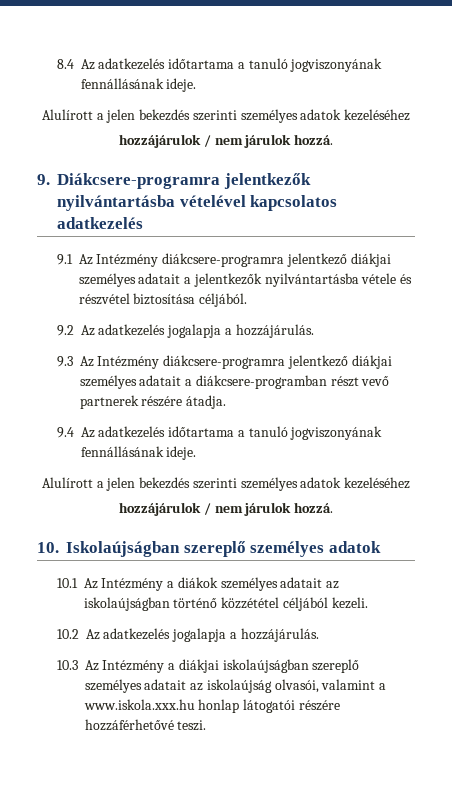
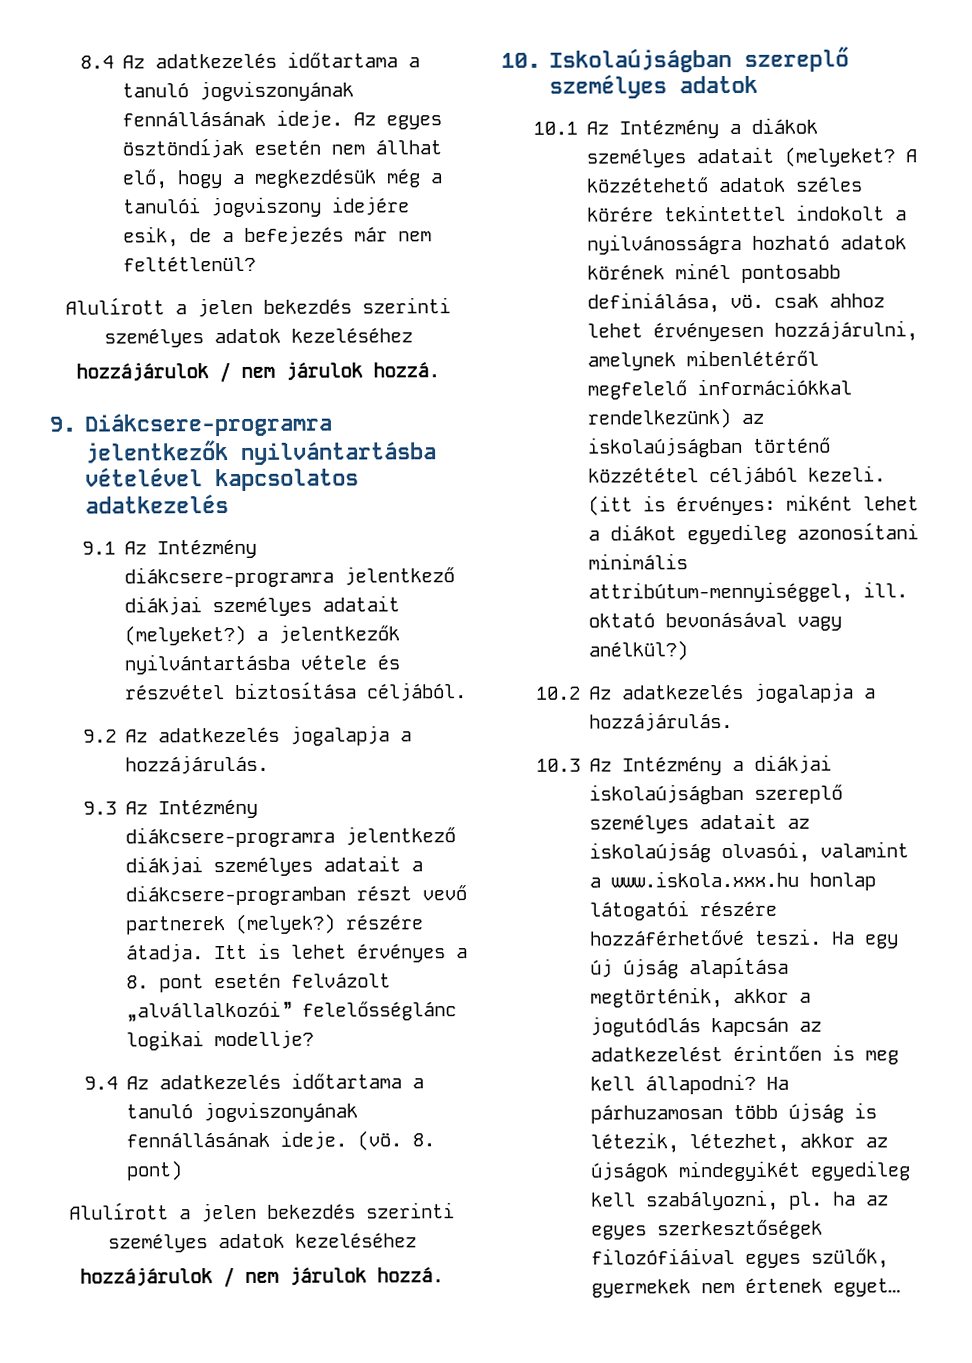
+ Az egyes ösztöndíjak esetén nem állhat elő, hogy a megkezdésük még a tanulói jogviszony idejére esik, de a befejezés már nem feltétlenül?
- 9.1 Az Intézmény diákcsere-programra jelentkező diákjai személyes adatait a jelentkezők nyilvántartásba vétele és részvétel biztosítása céljából.
+ 9.1 Az Intézmény diákcsere-programra jelentkező diákjai személyes adatait (melyeket?) a jelentkezők nyilvántartásba vétele és részvétel biztosítása céljából.
- 9.3 Az Intézmény diákcsere-programra jelentkező diákjai személyes adatait a diákcsere-programban részt vevő partnerek részére átadja.
+ 9.3 Az Intézmény diákcsere-programra jelentkező diákjai személyes adatait a diákcsere-programban részt vevő partnerek (melyek?) részére átadja. Itt is lehet érvényes a 8. pont esetén felvázolt „alvállalkozói” felelősséglánc logikai modellje?
+ (vö. 8. pont)
- 10.1 Az Intézmény a diákok személyes adatait az iskolaújságban történő közzététel céljából kezeli.
+ 10.1 Az Intézmény a diákok személyes adatait (melyeket? A közzétehető adatok széles körére tekintettel indokolt a nyilvánosságra hozható adatok körének minél pontosabb definiálása, vö. csak ahhoz lehet érvényesen hozzájárulni, amelynek mibenlétéről megfelelő információkkal rendelkezünk) az iskolaújságban történő közzététel céljából kezeli. (itt is érvényes: miként lehet a diákot egyedileg azonosítani minimális attribútum-mennyiséggel, ill. oktató bevonásával vagy anélkül?)
+ Ha egy új újság alapítása megtörténik, akkor a jogutódlás kapcsán az adatkezelést érintően is meg kell állapodni? Ha párhuzamosan több újság is létezik, létezhet, akkor az újságok mindegyikét egyedileg kell szabályozni, pl. ha az egyes szerkesztőségek filozófiáival egyes szülők, gyermekek nem értenek egyet…

